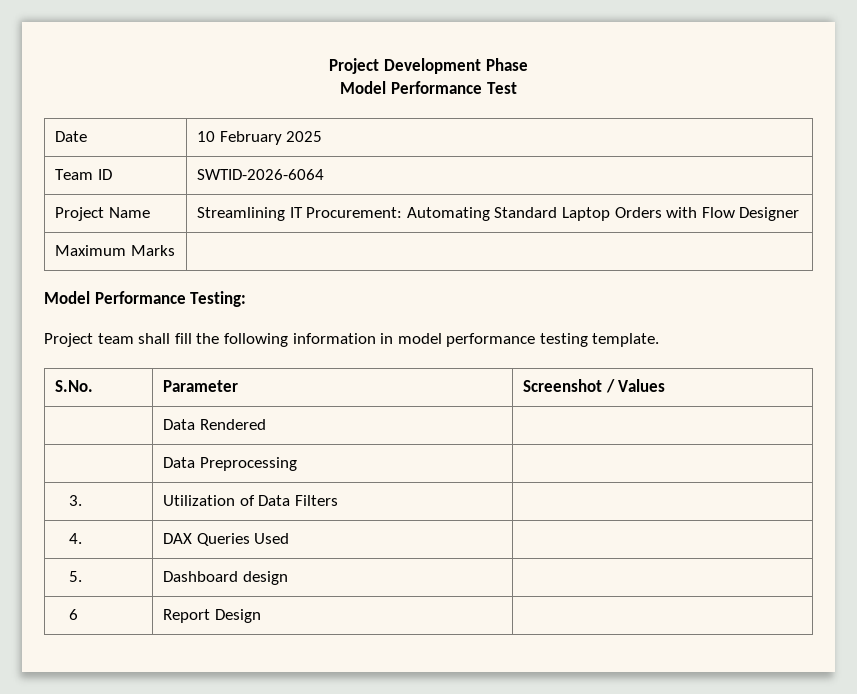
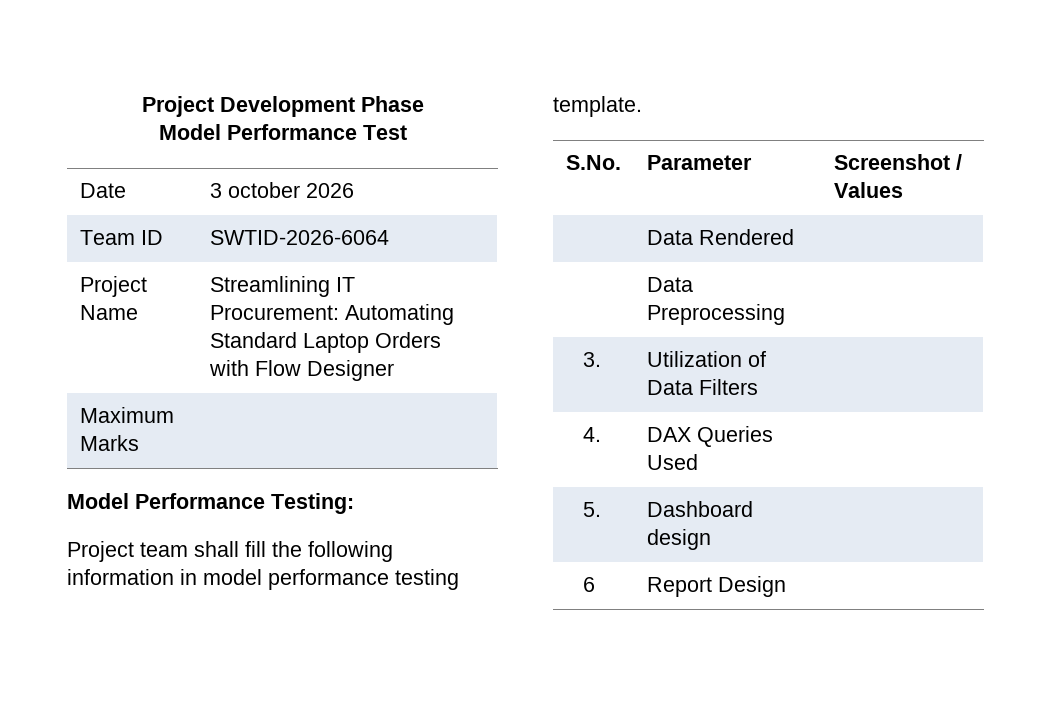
- Date | 10 February 2025
+ Date | 3 october 2026

